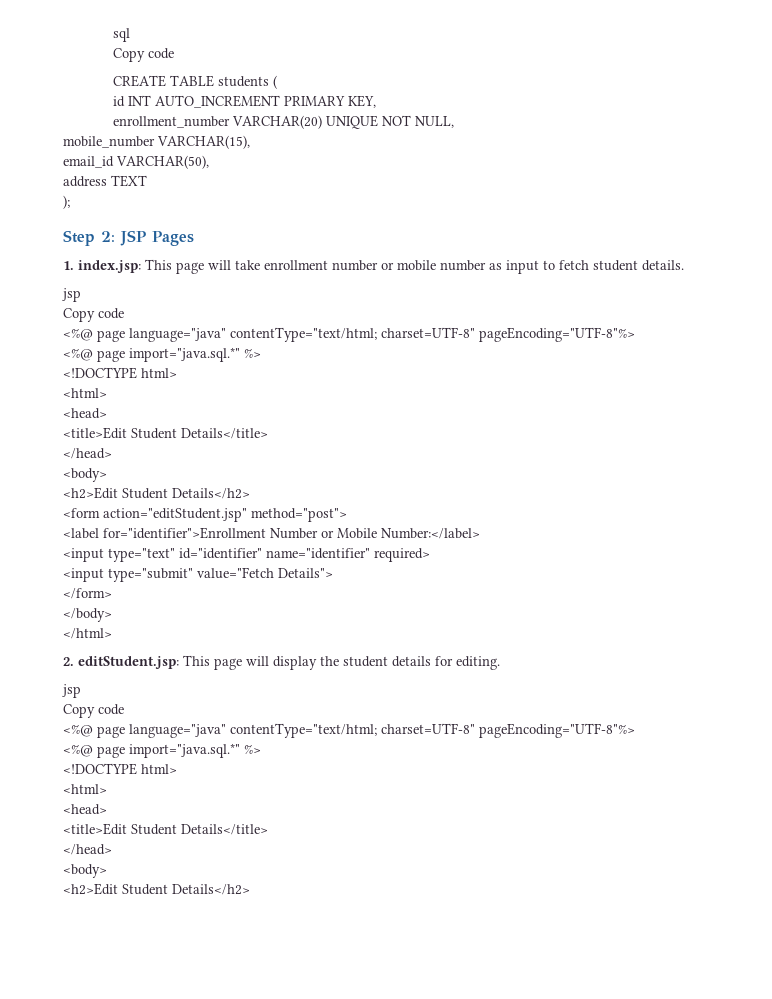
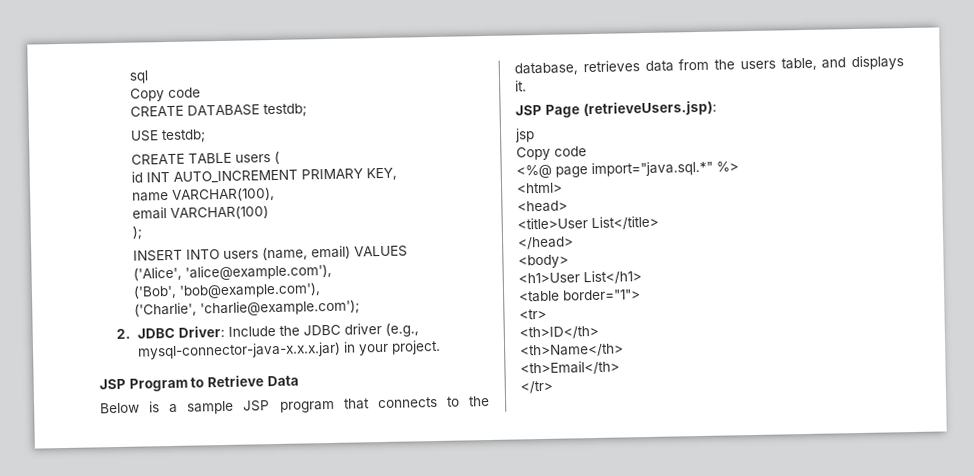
+ CREATE DATABASE testdb;
+ USE testdb;
- CREATE TABLE students (
+ CREATE TABLE users (
- enrollment_number VARCHAR(20) UNIQUE NOT NULL,
- mobile_number VARCHAR(15),
- email_id VARCHAR(50),
- address TEXT
+ name VARCHAR(100),
+ email VARCHAR(100)
  );
- Step 2: JSP Pages
- 1. index.jsp: This page will take enrollment number or mobile number as input to fetch student details.
+ INSERT INTO users (name, email) VALUES
+ ('Alice', 'alice@example.com'),
+ ('Bob', 'bob@example.com'),
+ ('Charlie', 'charlie@example.com');
+ 2. JDBC Driver: Include the JDBC driver (e.g., mysql-connector-java-x.x.x.jar) in your project.
+ JSP Program to Retrieve Data
+ Below is a sample JSP program that connects to the database, retrieves data from the users table, and displays it.
+ JSP Page (retrieveUsers.jsp):
  jsp
  Copy code
- <%@ page language="java" contentType="text/html; charset=UTF-8" pageEncoding="UTF-8"%>
  <%@ page import="java.sql.*" %>
- <!DOCTYPE html>
  <html>
  <head>
- <title>Edit Student Details</title>
+ <title>User List</title>
  </head>
  <body>
- <h2>Edit Student Details</h2>
- <form action="editStudent.jsp" method="post">
- <label for="identifier">Enrollment Number or Mobile Number:</label>
- <input type="text" id="identifier" name="identifier" required>
- <input type="submit" value="Fetch Details">
- </form>
- </body>
- </html>
- 2. editStudent.jsp: This page will display the student details for editing.
- jsp
- Copy code
- <%@ page language="java" contentType="text/html; charset=UTF-8" pageEncoding="UTF-8"%>
- <%@ page import="java.sql.*" %>
- <!DOCTYPE html>
- <html>
- <head>
- <title>Edit Student Details</title>
- </head>
- <body>
- <h2>Edit Student Details</h2>
+ <h1>User List</h1>
+ <table border="1">
+ <tr>
+ <th>ID</th>
+ <th>Name</th>
+ <th>Email</th>
+ </tr>

